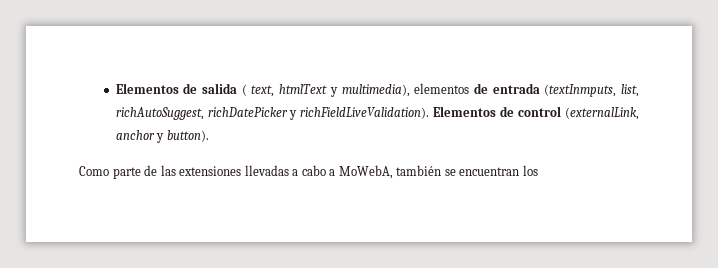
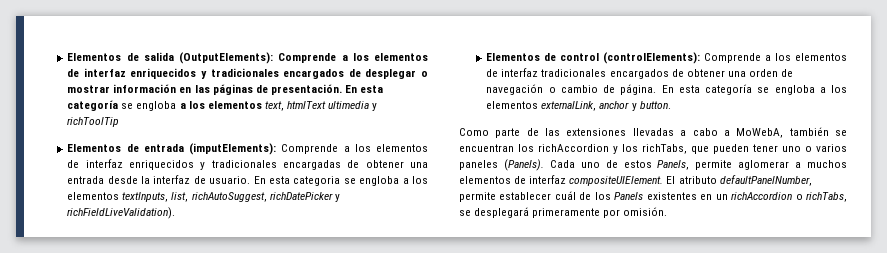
- Elementos de salida ( text, htmlText y multimedia), elementos de entrada (textInmputs, list, richAutoSuggest, richDatePicker y richFieldLiveValidation). Elementos de control (externalLink, anchor y button).
+ Elementos de salida (OutputElements): Comprende a los elementos de interfaz enriquecidos y tradicionales encargados de desplegar o mostrar información en las páginas de presentación. En esta categoría se engloba a los elementos text, htmlText ultimedia y richToolTip
+ Elementos de entrada (imputElements): Comprende a los elementos de interfaz enriquecidos y tradicionales encargadas de obtener una entrada desde la interfaz de usuario. En esta categoria se engloba a los elementos textInputs, list, richAutoSuggest, richDatePicker y richFieldLiveValidation).
+ Elementos de control (controlElements): Comprende a los elementos de interfaz tradicionales encargados de obtener una orden de navegación o cambio de página. En esta categoría se engloba a los elementos externalLink, anchor y button.
- Como parte de las extensiones llevadas a cabo a MoWebA, también se encuentran los
+ Como parte de las extensiones llevadas a cabo a MoWebA, también se encuentran los richAccordion y los richTabs, que pueden tener uno o varios paneles (Panels). Cada uno de estos Panels, permite aglomerar a muchos elementos de interfaz compositeUIElement. El atributo defaultPanelNumber, permite establecer cuál de los Panels existentes en un richAccordion o richTabs, se desplegará primeramente por omisión.

